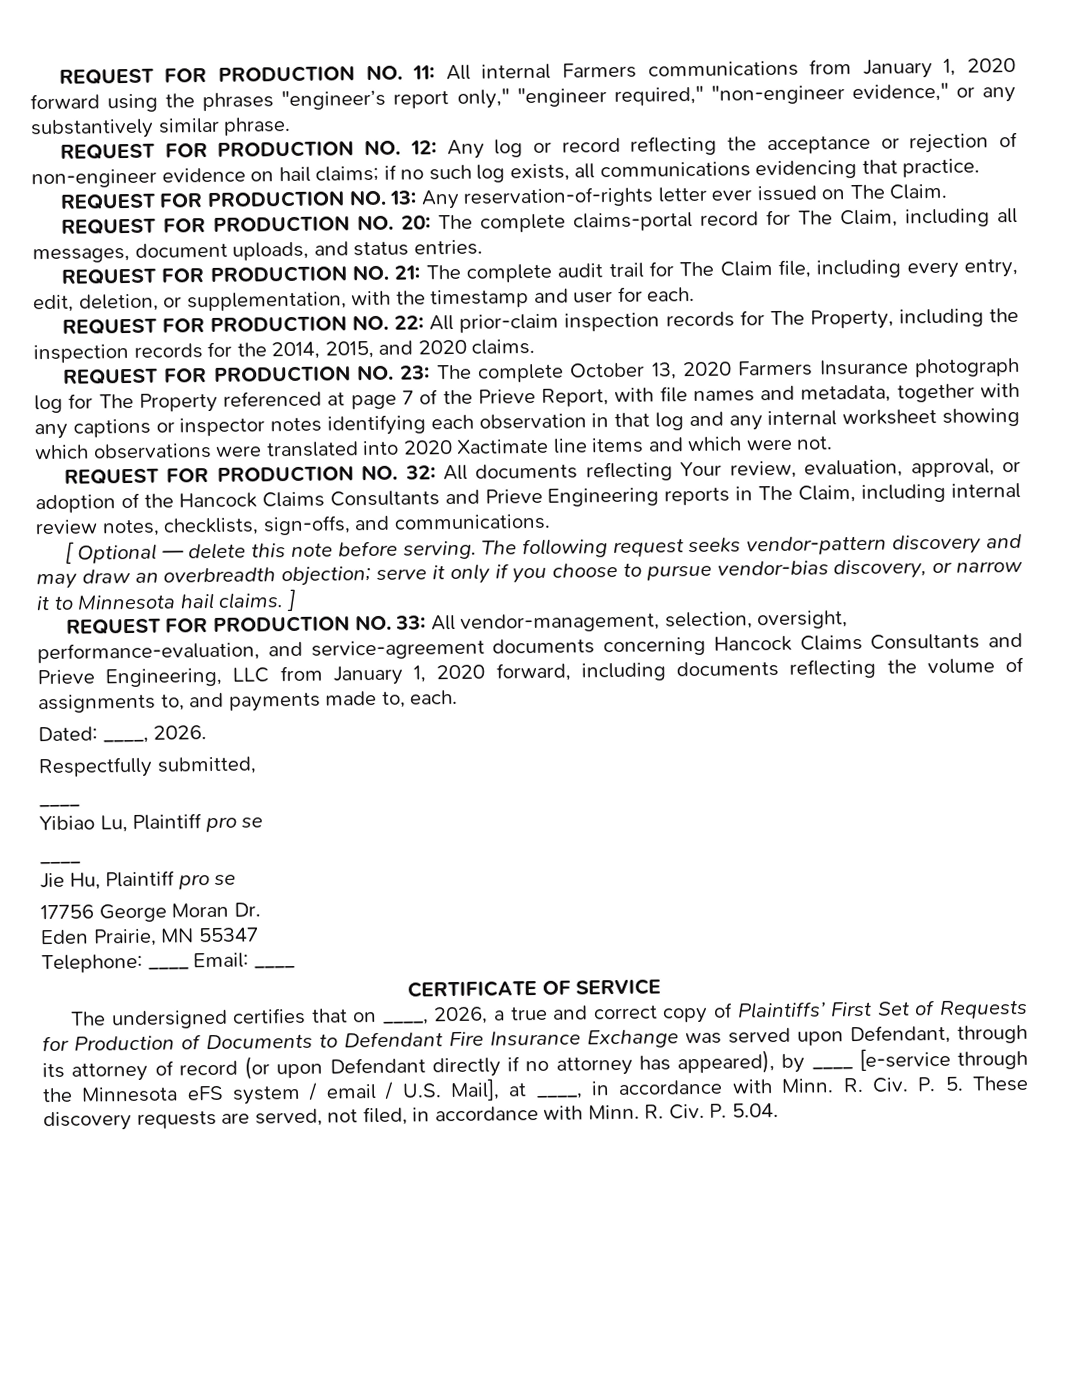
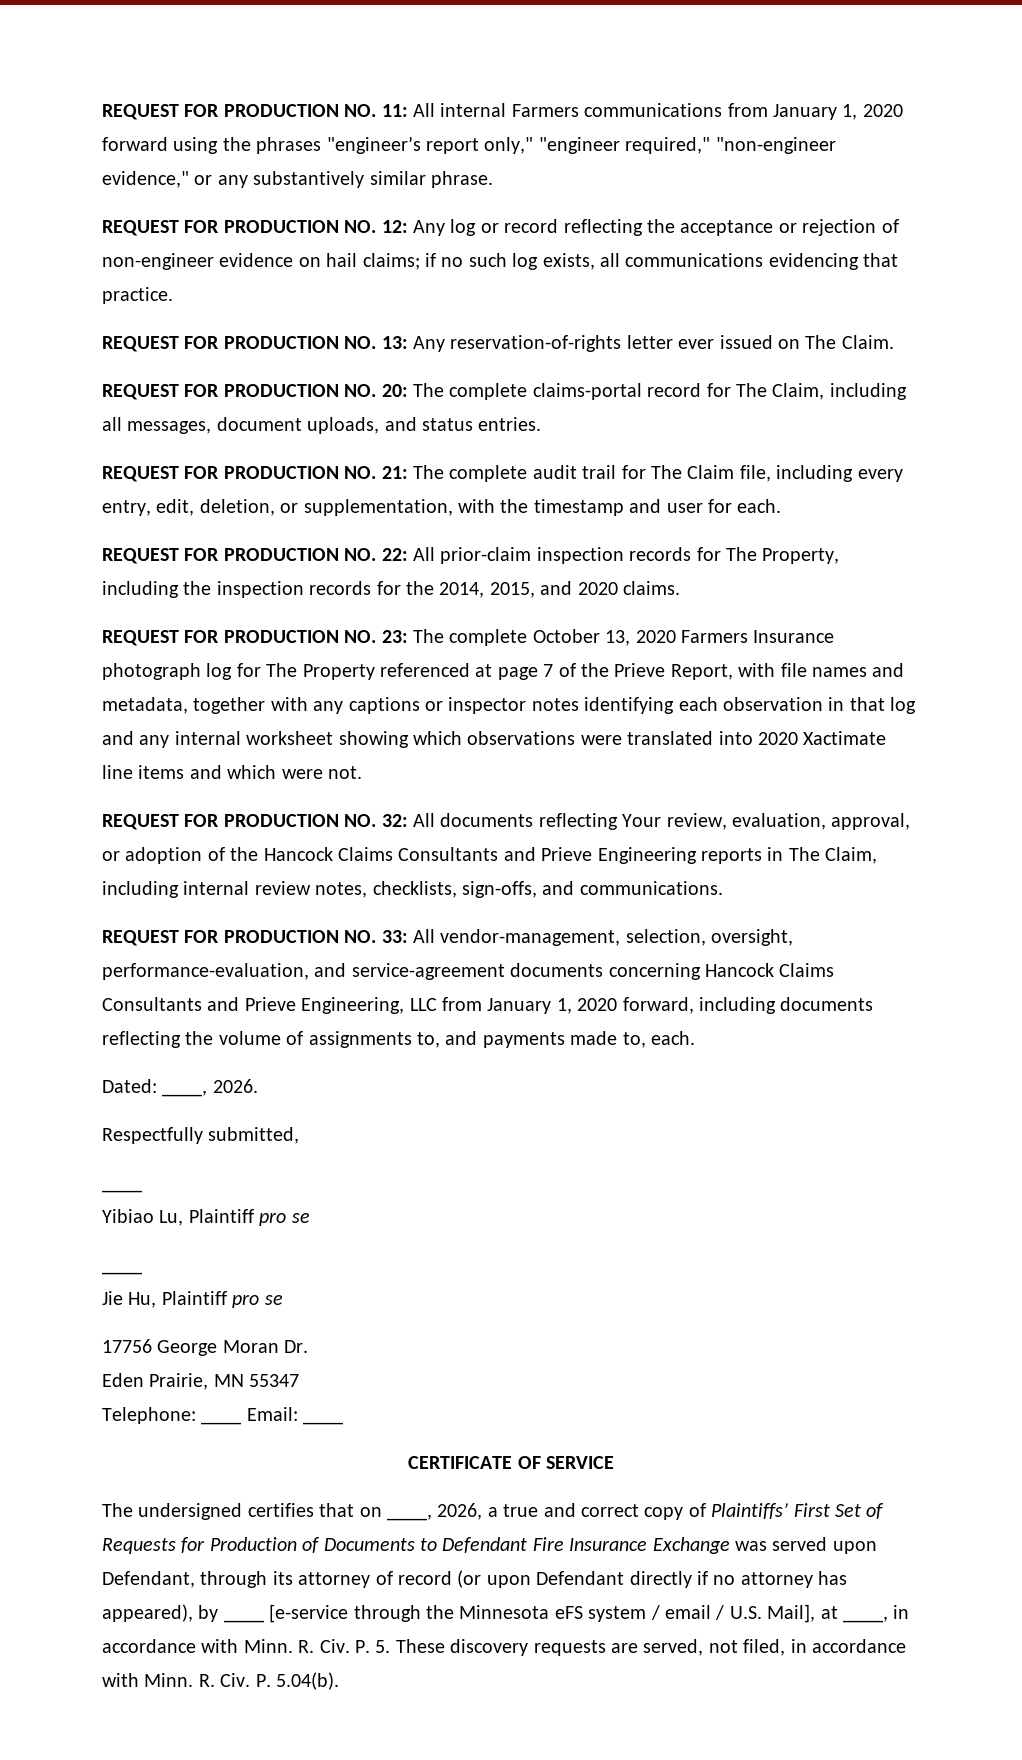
- [ Optional — delete this note before serving. The following request seeks vendor-pattern discovery and may draw an overbreadth objection; serve it only if you choose to pursue vendor-bias discovery, or narrow it to Minnesota hail claims. ]
- R. Civ. P. 5.04.
+ R. Civ. P. 5.04(b).

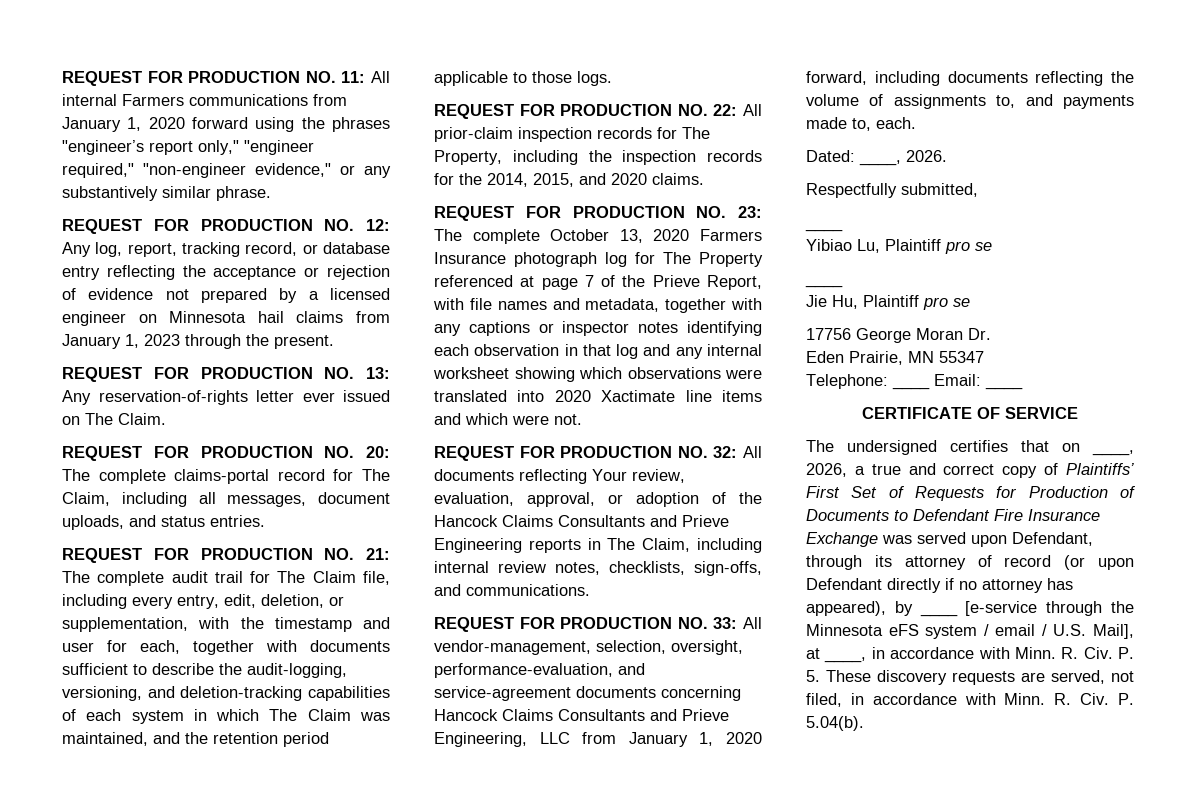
- REQUEST FOR PRODUCTION NO. 12: Any log or record reflecting the acceptance or rejection of non-engineer evidence on hail claims; if no such log exists, all communications evidencing that practice.
+ REQUEST FOR PRODUCTION NO. 12: Any log, report, tracking record, or database entry reflecting the acceptance or rejection of evidence not prepared by a licensed engineer on Minnesota hail claims from January 1, 2023 through the present.
- REQUEST FOR PRODUCTION NO. 21: The complete audit trail for The Claim file, including every entry, edit, deletion, or supplementation, with the timestamp and user for each.
+ REQUEST FOR PRODUCTION NO. 21: The complete audit trail for The Claim file, including every entry, edit, deletion, or supplementation, with the timestamp and user for each, together with documents sufficient to describe the audit-logging, versioning, and deletion-tracking capabilities of each system in which The Claim was maintained, and the retention period applicable to those logs.

